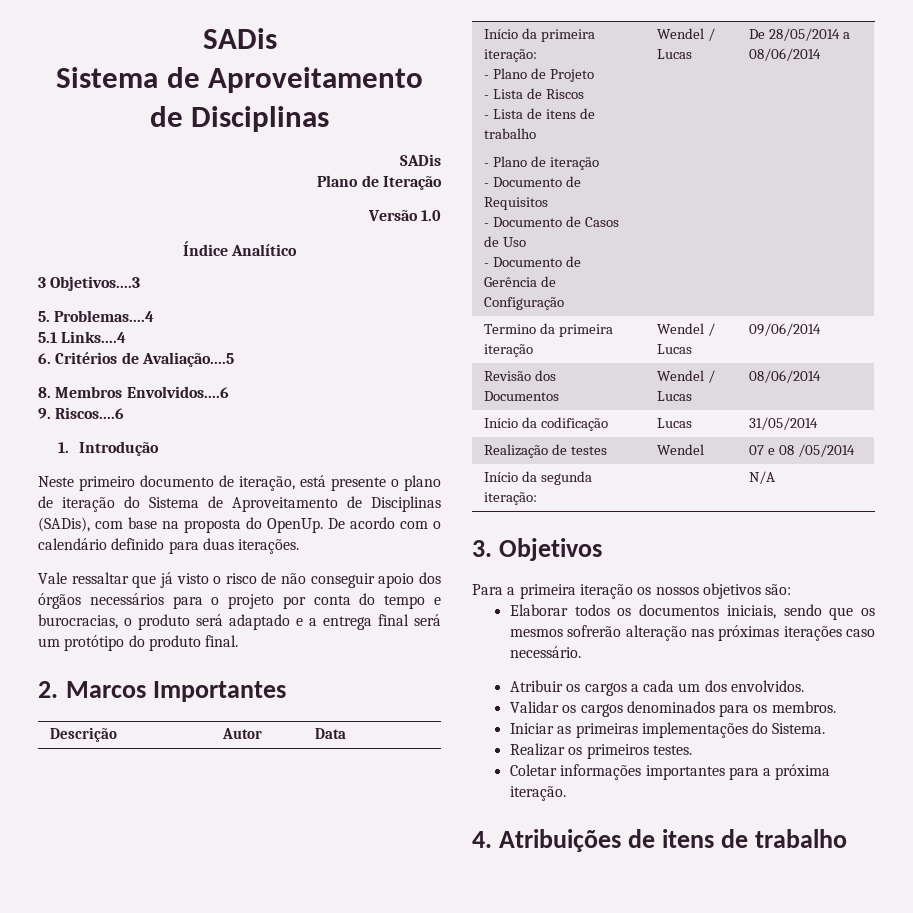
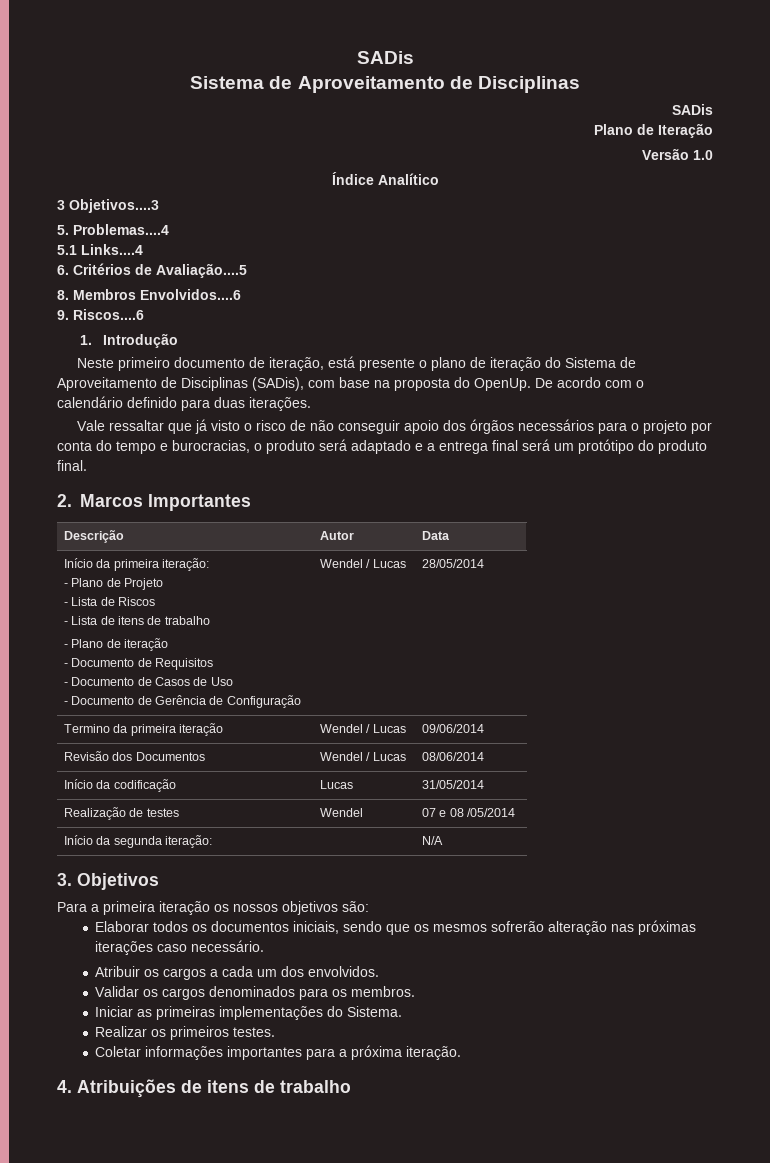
- De 28/05/2014 a 08/06/2014
+ 28/05/2014

